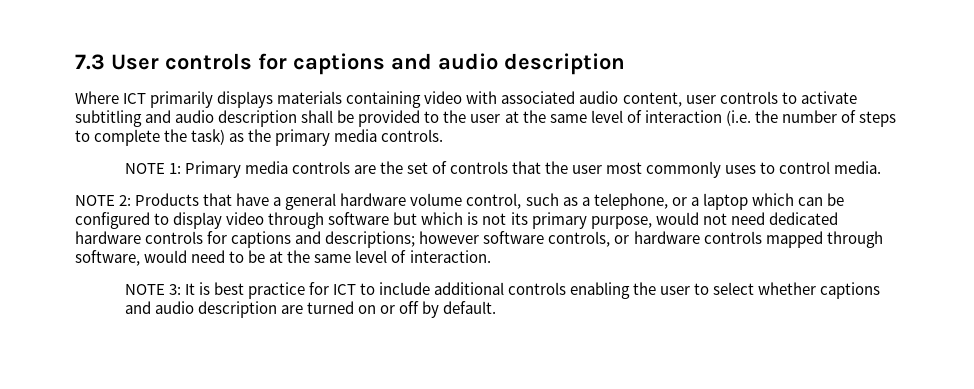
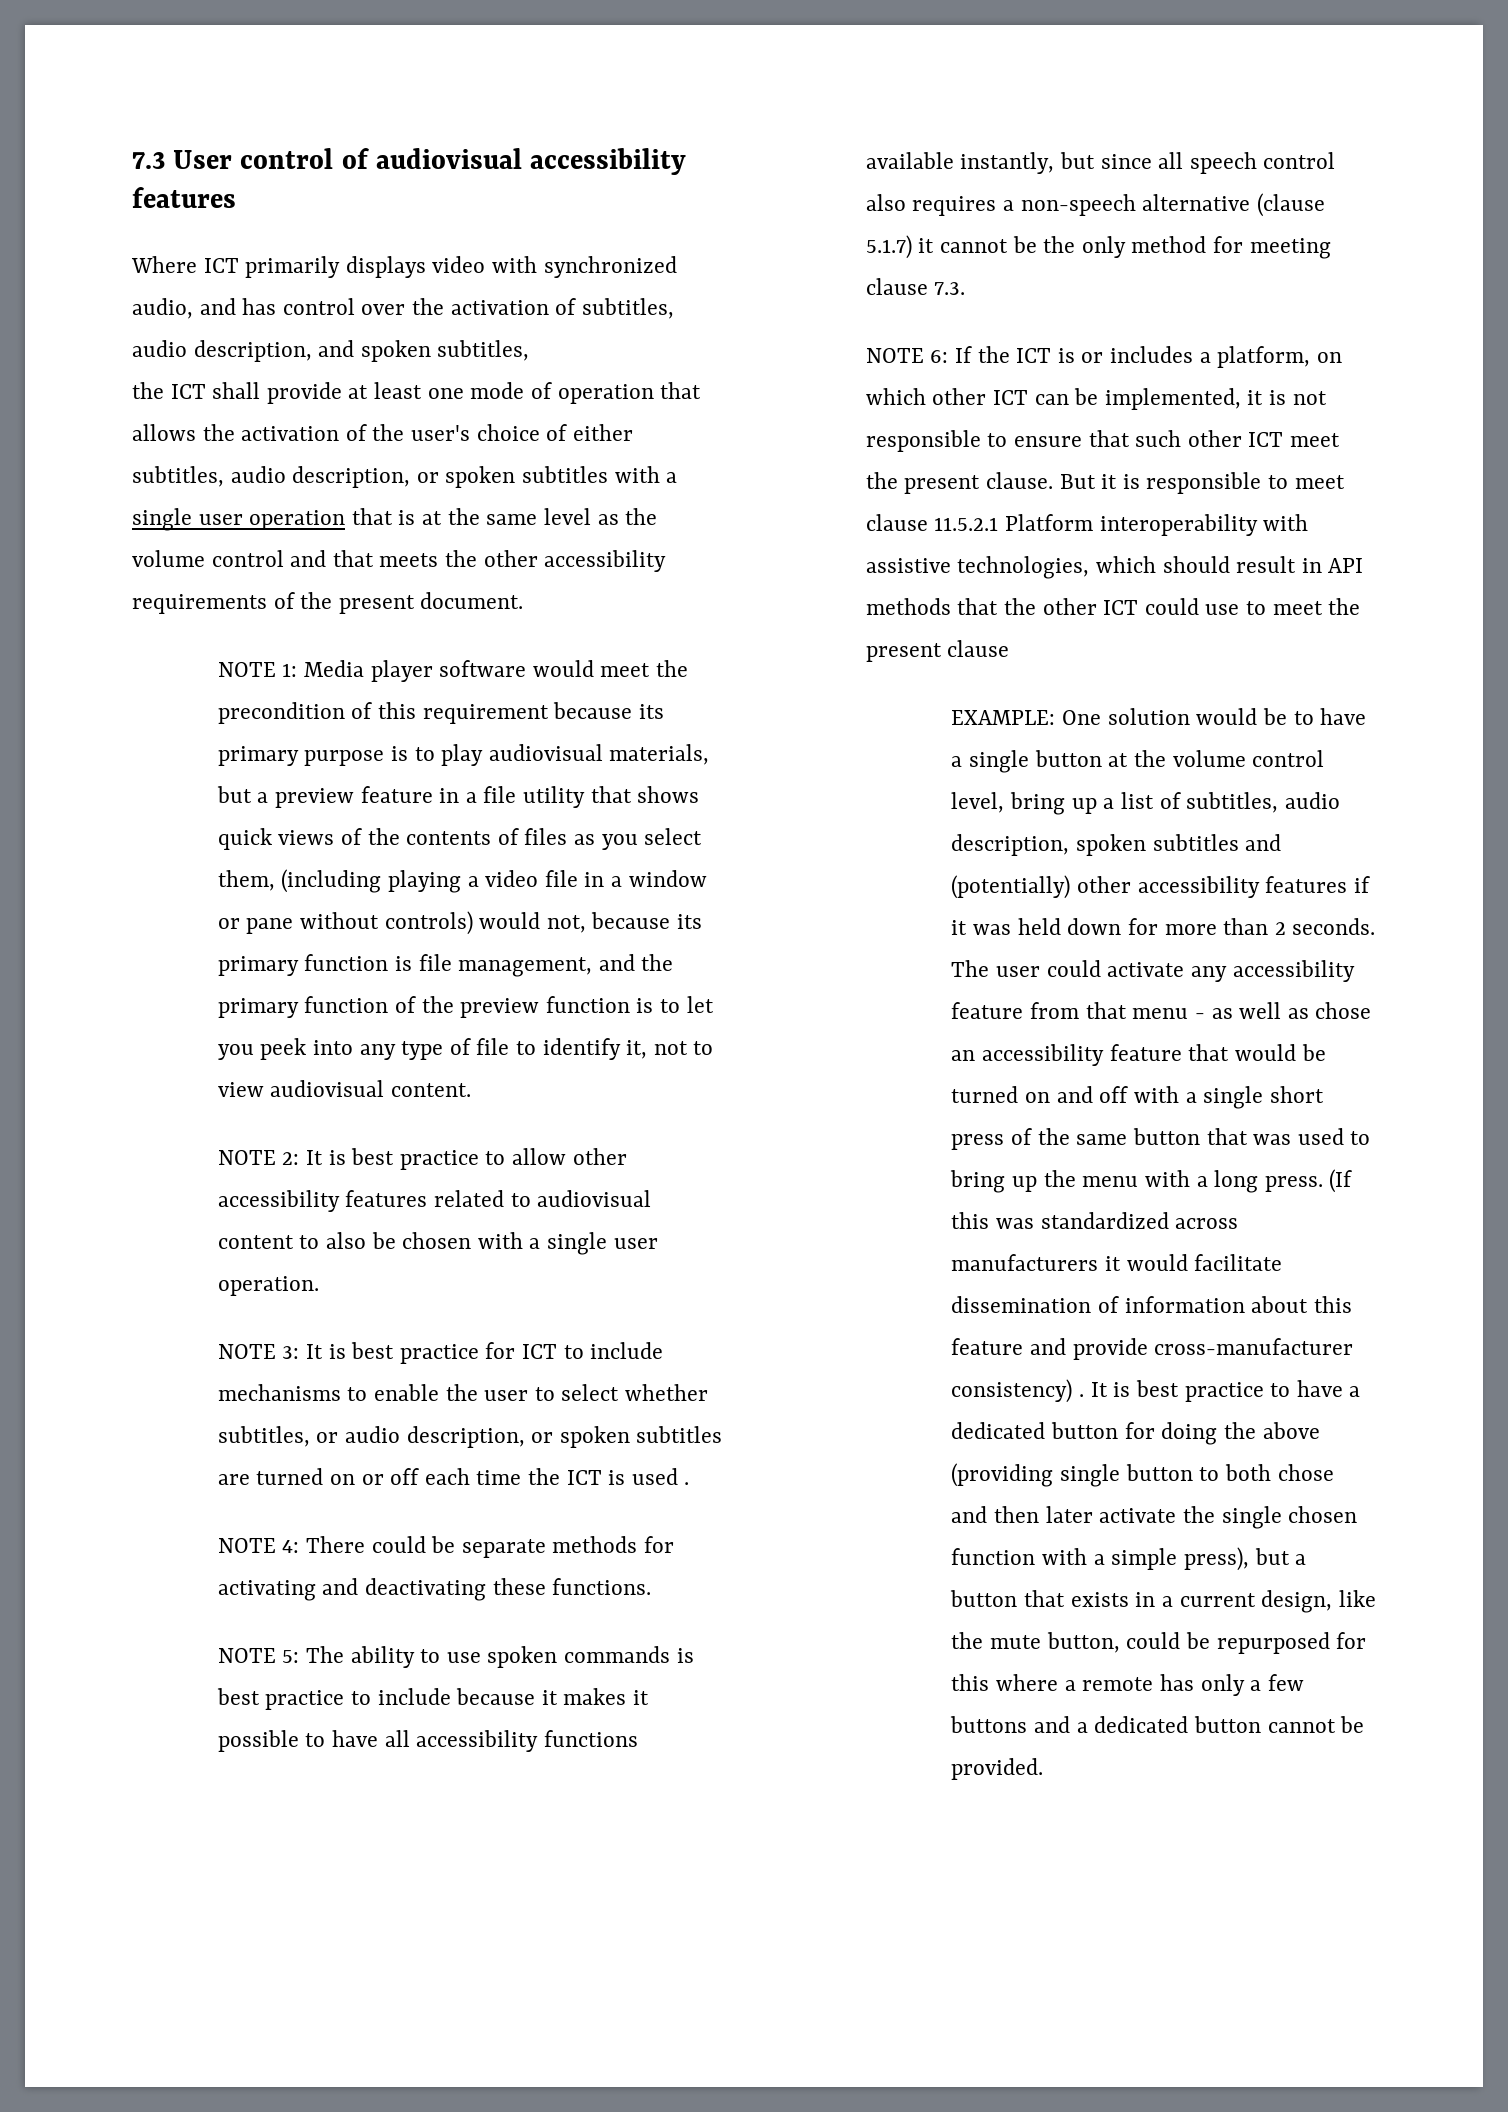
- 7.3 User controls for captions and audio description
- Where ICT primarily displays materials containing video with associated audio content, user controls to activate subtitling and audio description shall be provided to the user at the same level of interaction (i.e. the number of steps to complete the task) as the primary media controls.
- NOTE 1: Primary media controls are the set of controls that the user most commonly uses to control media.
- NOTE 2: Products that have a general hardware volume control, such as a telephone, or a laptop which can be configured to display video through software but which is not its primary purpose, would not need dedicated hardware controls for captions and descriptions; however software controls, or hardware controls mapped through software, would need to be at the same level of interaction.
+ 7.3 User control of audiovisual accessibility features
+ Where ICT primarily displays video with synchronized audio, and has control over the activation of subtitles, audio description, and spoken subtitles,
+ the ICT shall provide at least one mode of operation that allows the activation of the user's choice of either subtitles, audio description, or spoken subtitles with a single user operation that is at the same level as the volume control and that meets the other accessibility requirements of the present document.
+ NOTE 1: Media player software would meet the precondition of this requirement because its primary purpose is to play audiovisual materials, but a preview feature in a file utility that shows quick views of the contents of files as you select them, (including playing a video file in a window or pane without controls) would not, because its primary function is file management, and the primary function of the preview function is to let you peek into any type of file to identify it, not to view audiovisual content.
+ NOTE 2: It is best practice to allow other accessibility features related to audiovisual content to also be chosen with a single user operation.
- NOTE 3: It is best practice for ICT to include additional controls enabling the user to select whether captions and audio description are turned on or off by default.
+ NOTE 3: It is best practice for ICT to include mechanisms to enable the user to select whether subtitles, or audio description, or spoken subtitles are turned on or off each time the ICT is used .
+ NOTE 4: There could be separate methods for activating and deactivating these functions.
+ NOTE 5: The ability to use spoken commands is best practice to include because it makes it possible to have all accessibility functions available instantly, but since all speech control also requires a non-speech alternative (clause 5.1.7) it cannot be the only method for meeting clause 7.3.
+ NOTE 6: If the ICT is or includes a platform, on which other ICT can be implemented, it is not responsible to ensure that such other ICT meet the present clause. But it is responsible to meet clause 11.5.2.1 Platform interoperability with assistive technologies, which should result in API methods that the other ICT could use to meet the present clause
+ EXAMPLE: One solution would be to have a single button at the volume control level, bring up a list of subtitles, audio description, spoken subtitles and (potentially) other accessibility features if it was held down for more than 2 seconds. The user could activate any accessibility feature from that menu - as well as chose an accessibility feature that would be turned on and off with a single short press of the same button that was used to bring up the menu with a long press. (If this was standardized across manufacturers it would facilitate dissemination of information about this feature and provide cross-manufacturer consistency) . It is best practice to have a dedicated button for doing the above (providing single button to both chose and then later activate the single chosen function with a simple press), but a button that exists in a current design, like the mute button, could be repurposed for this where a remote has only a few buttons and a dedicated button cannot be provided.

